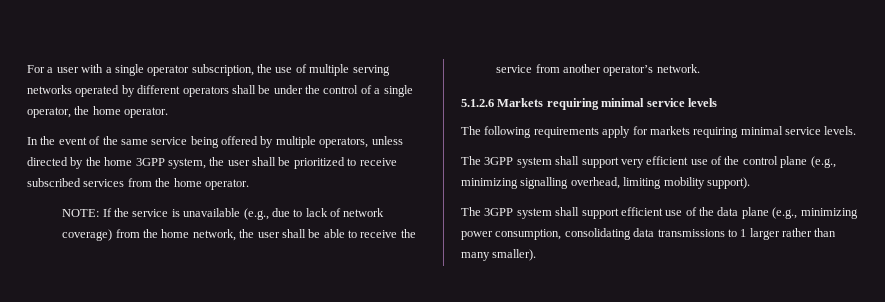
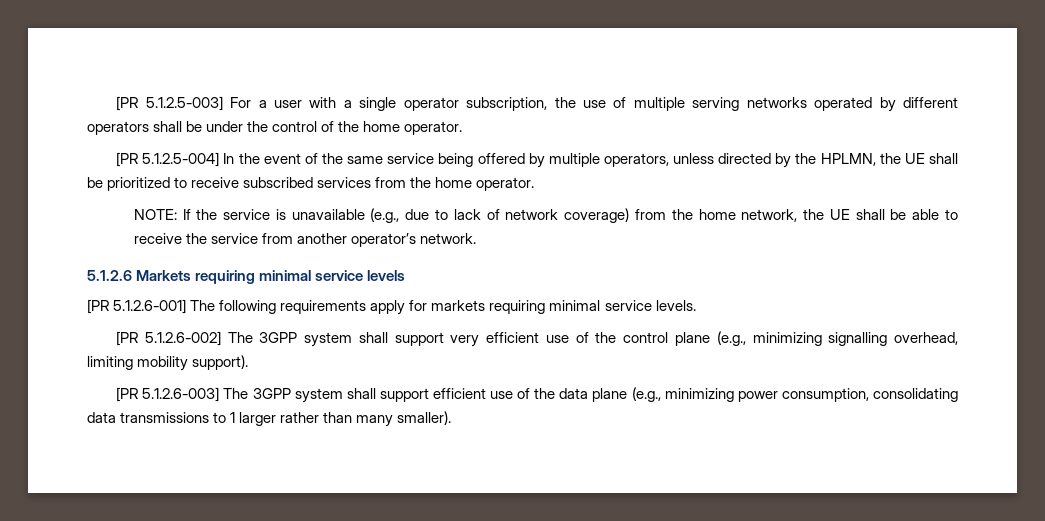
- For a user with a single operator subscription, the use of multiple serving networks operated by different operators shall be under the control of a single operator, the home operator.
- In the event of the same service being offered by multiple operators, unless directed by the home 3GPP system, the user shall be prioritized to receive subscribed services from the home operator.
+ [PR 5.1.2.5-003] For a user with a single operator subscription, the use of multiple serving networks operated by different operators shall be under the control of the home operator.
+ [PR 5.1.2.5-004] In the event of the same service being offered by multiple operators, unless directed by the HPLMN, the UE shall be prioritized to receive subscribed services from the home operator.
- NOTE: If the service is unavailable (e.g., due to lack of network coverage) from the home network, the user shall be able to receive the service from another operator’s network.
+ NOTE: If the service is unavailable (e.g., due to lack of network coverage) from the home network, the UE shall be able to receive the service from another operator’s network.
- The following requirements apply for markets requiring minimal service levels.
+ [PR 5.1.2.6-001] The following requirements apply for markets requiring minimal service levels.
- The 3GPP system shall support very efficient use of the control plane (e.g., minimizing signalling overhead, limiting mobility support).
+ [PR 5.1.2.6-002] The 3GPP system shall support very efficient use of the control plane (e.g., minimizing signalling overhead, limiting mobility support).
- The 3GPP system shall support efficient use of the data plane (e.g., minimizing power consumption, consolidating data transmissions to 1 larger rather than many smaller).
+ [PR 5.1.2.6-003] The 3GPP system shall support efficient use of the data plane (e.g., minimizing power consumption, consolidating data transmissions to 1 larger rather than many smaller).

